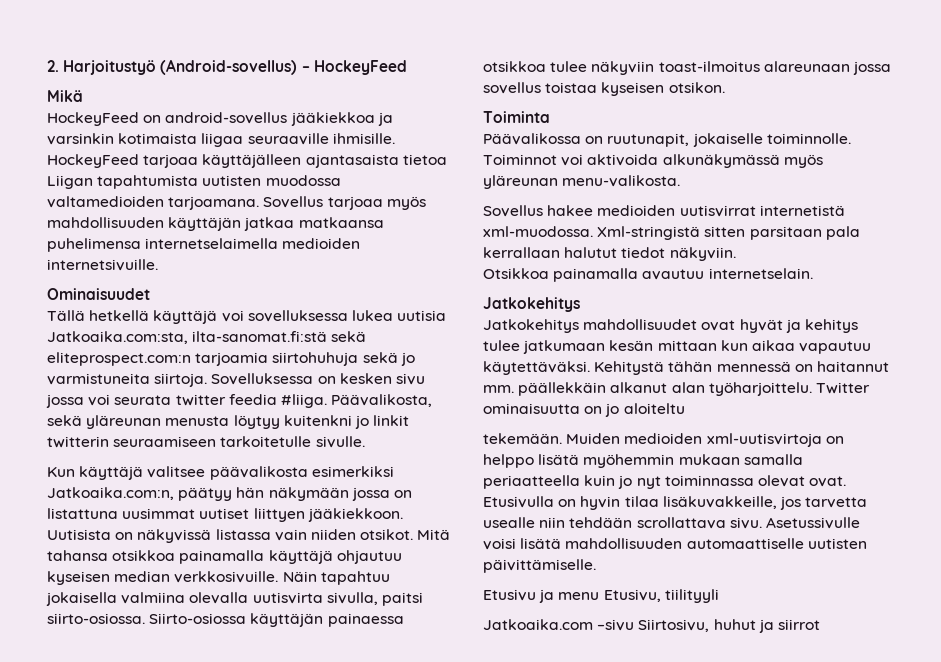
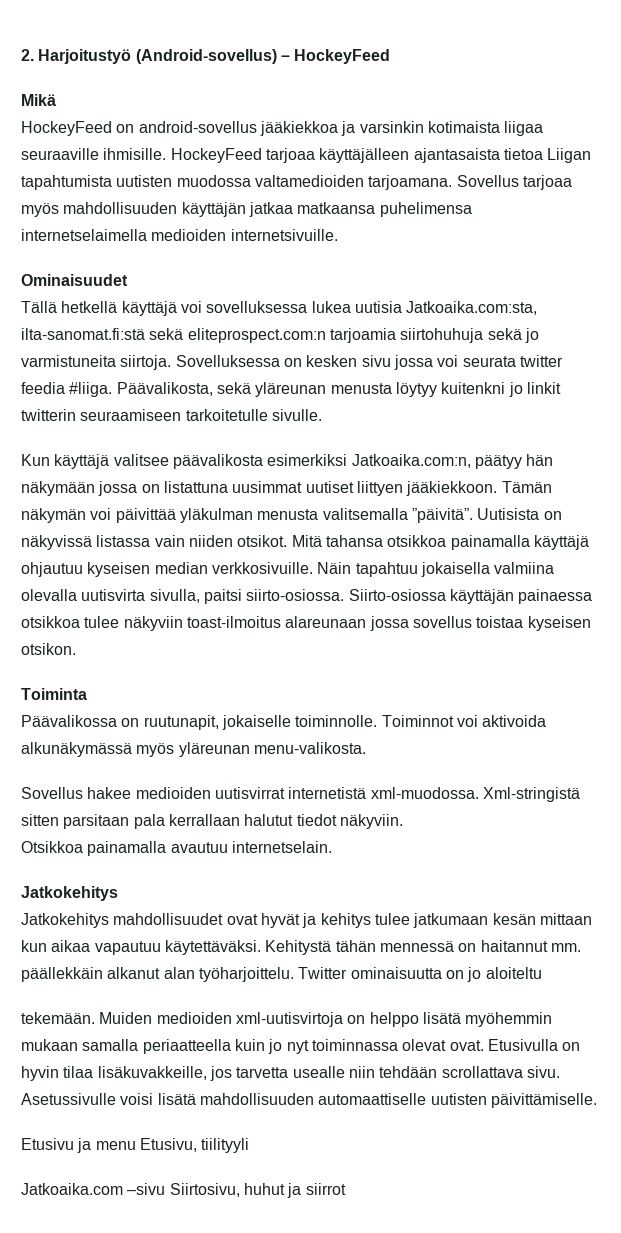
+ Tämän näkymän voi päivittää yläkulman menusta valitsemalla ”päivitä”.

